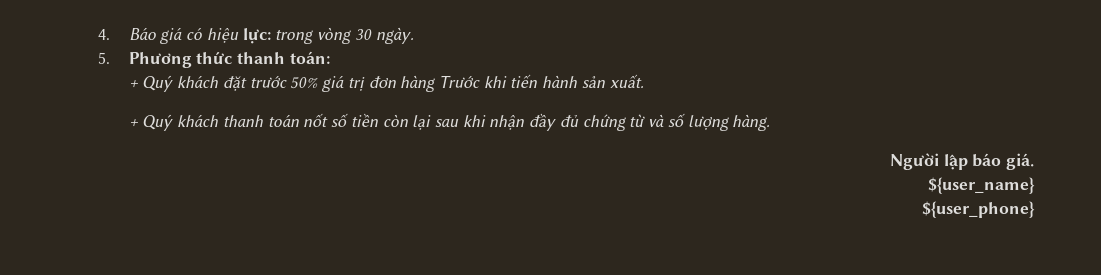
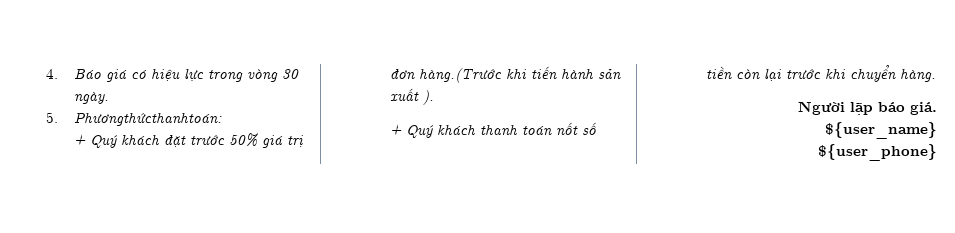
- 4. Báo giá có hiệu lực: trong vòng 30 ngày.
+ 4. Báo giá có hiệu lực trong vòng 30 ngày.
- 5. Phương thức thanh toán:
+ 5. Phươngthứcthanhtoán:
- + Quý khách đặt trước 50% giá trị đơn hàng Trước khi tiến hành sản xuất.
+ + Quý khách đặt trước 50% giá trị đơn hàng.(Trước khi tiến hành sản xuất ).
- + Quý khách thanh toán nốt số tiền còn lại sau khi nhận đầy đủ chứng từ và số lượng hàng.
+ + Quý khách thanh toán nốt số tiền còn lại trước khi chuyển hàng.

